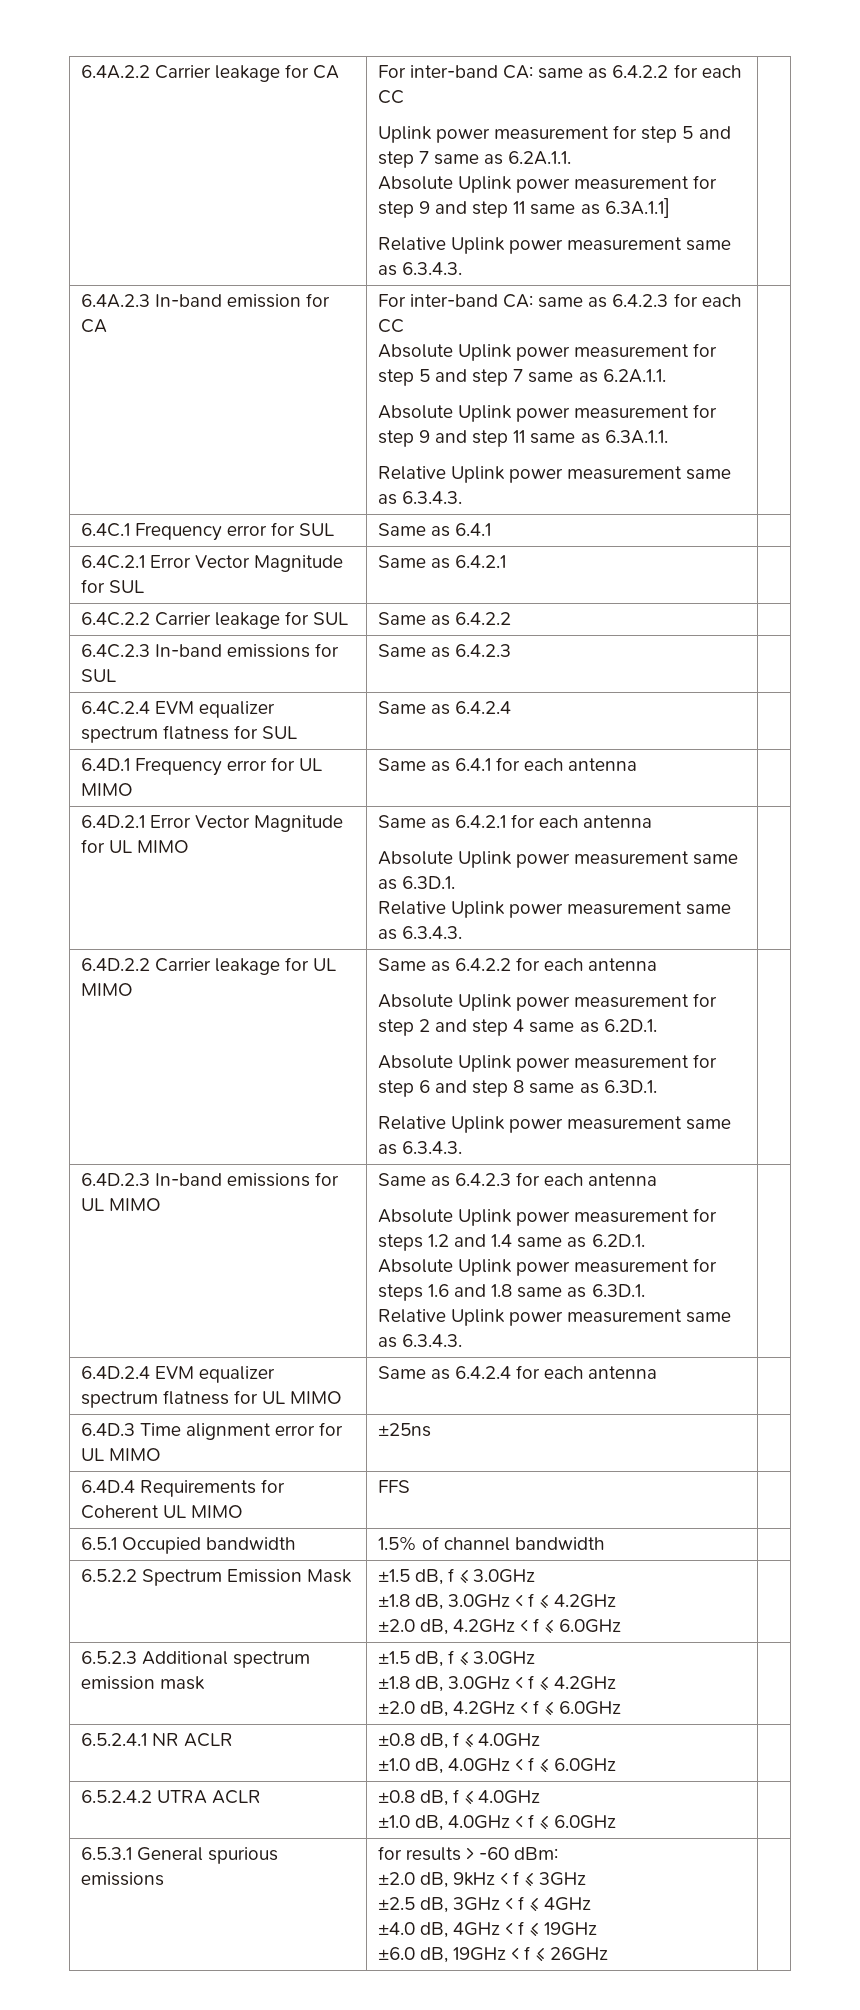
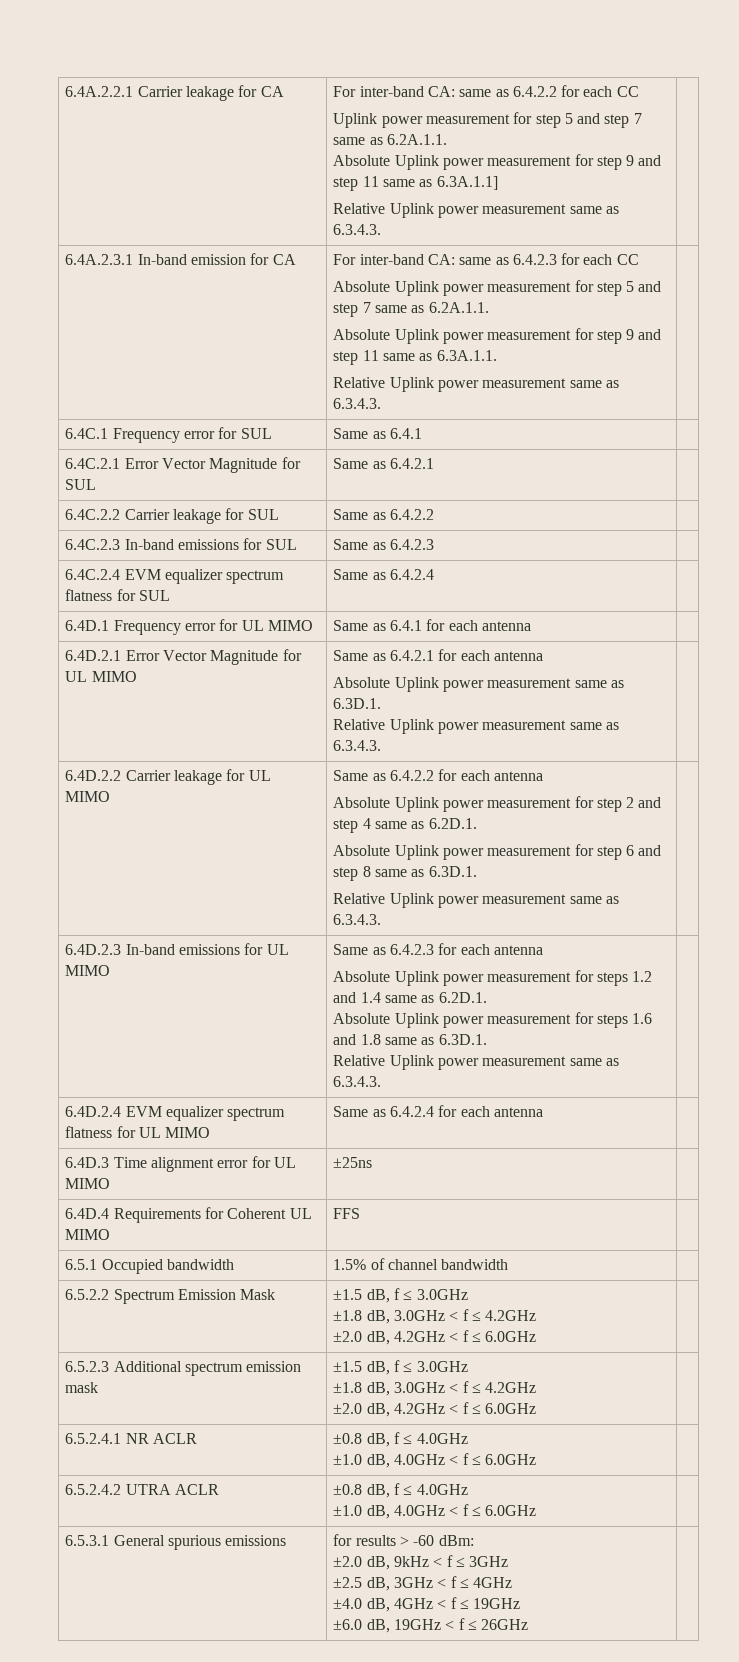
- 6.4A.2.2 Carrier leakage for CA
+ 6.4A.2.2.1 Carrier leakage for CA
- 6.4A.2.3 In-band emission for CA
+ 6.4A.2.3.1 In-band emission for CA

